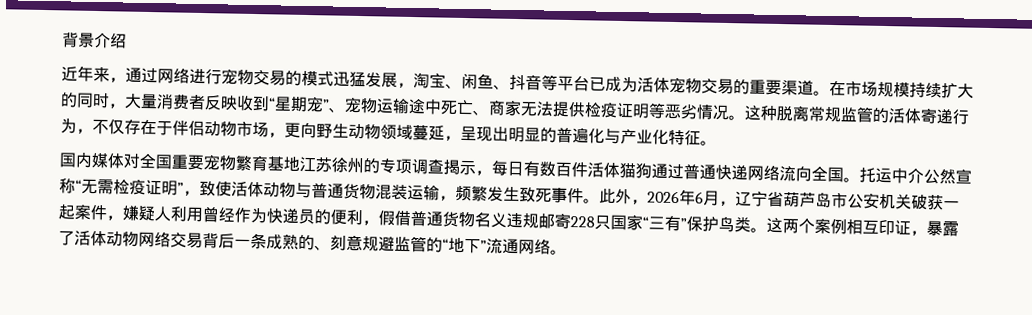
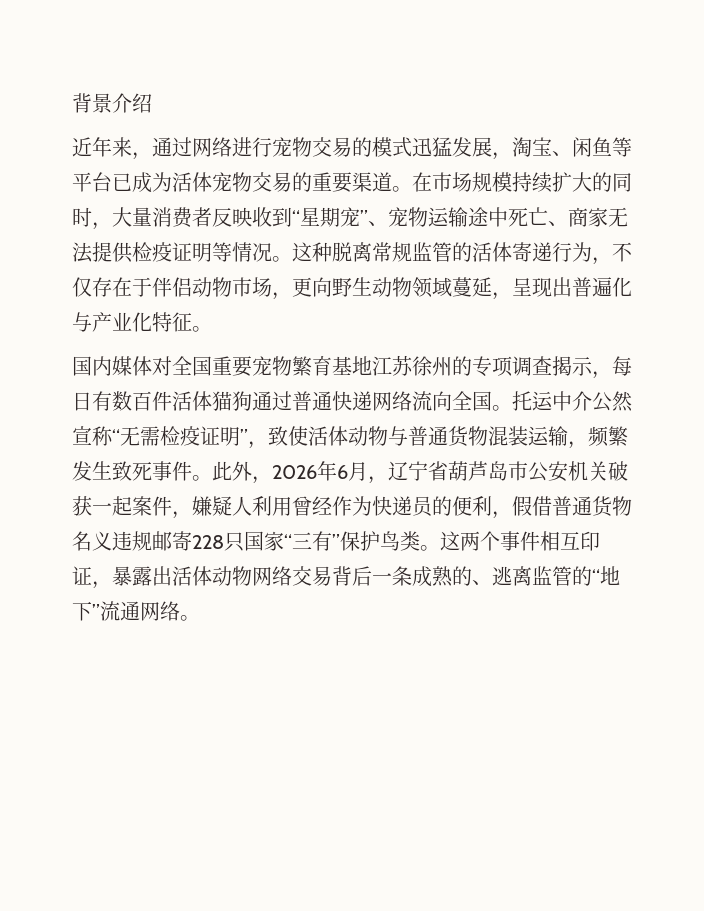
- 近年来，通过网络进行宠物交易的模式迅猛发展，淘宝、闲鱼、抖音等平台已成为活体宠物交易的重要渠道。
+ 近年来，通过网络进行宠物交易的模式迅猛发展，淘宝、闲鱼等平台已成为活体宠物交易的重要渠道。
- 在市场规模持续扩大的同时，大量消费者反映收到“星期宠”、宠物运输途中死亡、商家无法提供检疫证明等恶劣情况。
+ 在市场规模持续扩大的同时，大量消费者反映收到“星期宠”、宠物运输途中死亡、商家无法提供检疫证明等情况。
- 这种脱离常规监管的活体寄递行为，不仅存在于伴侣动物市场，更向野生动物领域蔓延，呈现出明显的普遍化与产业化特征。
+ 这种脱离常规监管的活体寄递行为，不仅存在于伴侣动物市场，更向野生动物领域蔓延，呈现出普遍化与产业化特征。
- 这两个案例相互印证，暴露了活体动物网络交易背后一条成熟的、刻意规避监管的“地下”流通网络。
+ 这两个事件相互印证，暴露出活体动物网络交易背后一条成熟的、逃离监管的“地下”流通网络。

